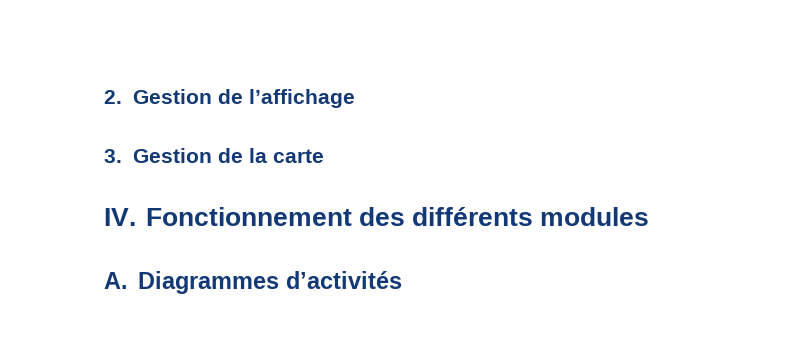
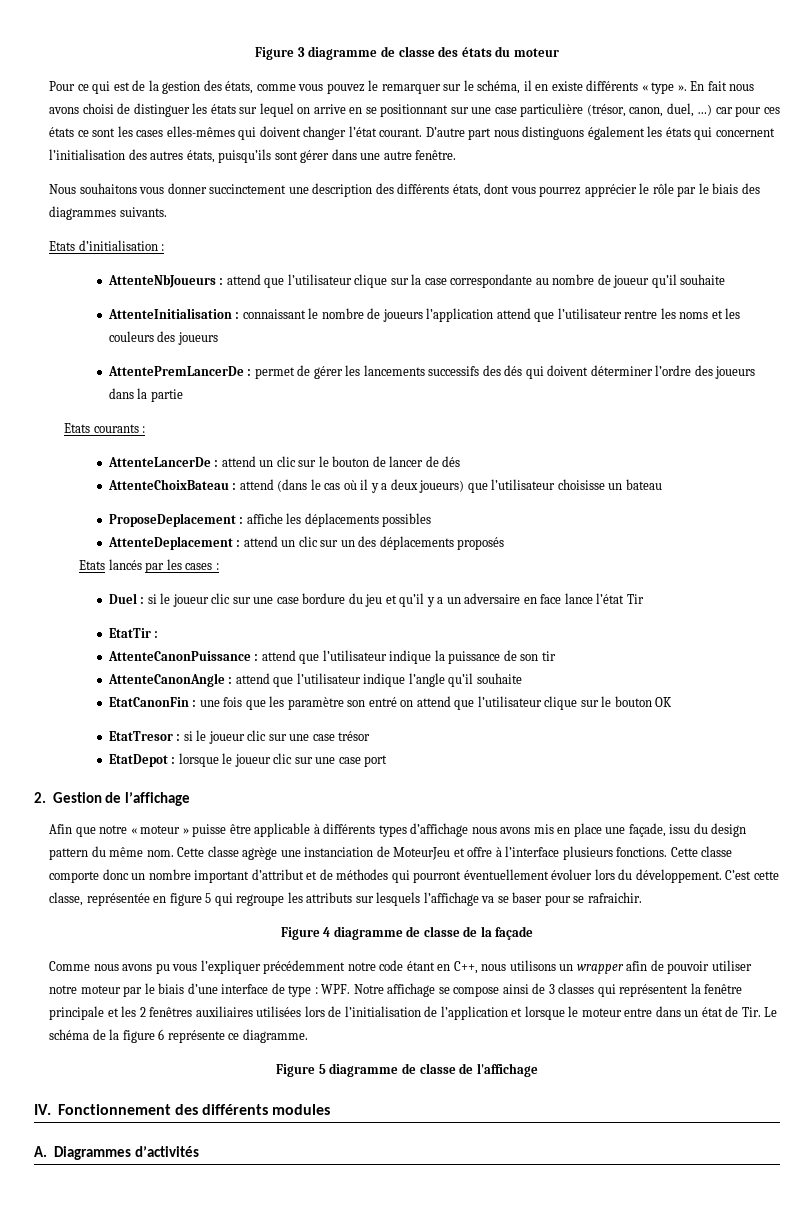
+ Figure 3 diagramme de classe des états du moteur
+ Pour ce qui est de la gestion des états, comme vous pouvez le remarquer sur le schéma, il en existe différents « type ». En fait nous avons choisi de distinguer les états sur lequel on arrive en se positionnant sur une case particulière (trésor, canon, duel, …) car pour ces états ce sont les cases elles-mêmes qui doivent changer l’état courant. D’autre part nous distinguons également les états qui concernent l’initialisation des autres états, puisqu’ils sont gérer dans une autre fenêtre.
+ Nous souhaitons vous donner succinctement une description des différents états, dont vous pourrez apprécier le rôle par le biais des diagrammes suivants.
+ Etats d’initialisation :
+ AttenteNbJoueurs : attend que l’utilisateur clique sur la case correspondante au nombre de joueur qu’il souhaite
+ AttenteInitialisation : connaissant le nombre de joueurs l’application attend que l’utilisateur rentre les noms et les couleurs des joueurs
+ AttentePremLancerDe : permet de gérer les lancements successifs des dés qui doivent déterminer l’ordre des joueurs dans la partie
+ Etats courants :
+ AttenteLancerDe : attend un clic sur le bouton de lancer de dés
+ AttenteChoixBateau : attend (dans le cas où il y a deux joueurs) que l’utilisateur choisisse un bateau
+ ProposeDeplacement : affiche les déplacements possibles
+ AttenteDeplacement : attend un clic sur un des déplacements proposés
+ Etats lancés par les cases :
+ Duel : si le joueur clic sur une case bordure du jeu et qu’il y a un adversaire en face lance l’état Tir
+ EtatTir :
+ AttenteCanonPuissance : attend que l’utilisateur indique la puissance de son tir
+ AttenteCanonAngle : attend que l’utilisateur indique l’angle qu’il souhaite
+ EtatCanonFin : une fois que les paramètre son entré on attend que l’utilisateur clique sur le bouton OK
+ EtatTresor : si le joueur clic sur une case trésor
+ EtatDepot : lorsque le joueur clic sur une case port
  2. Gestion de l’affichage
- 3. Gestion de la carte
+ Afin que notre « moteur » puisse être applicable à différents types d’affichage nous avons mis en place une façade, issu du design pattern du même nom. Cette classe agrège une instanciation de MoteurJeu et offre à l’interface plusieurs fonctions. Cette classe comporte donc un nombre important d’attribut et de méthodes qui pourront éventuellement évoluer lors du développement. C’est cette classe, représentée en figure 5 qui regroupe les attributs sur lesquels l’affichage va se baser pour se rafraichir.
+ Figure 4 diagramme de classe de la façade
+ Comme nous avons pu vous l’expliquer précédemment notre code étant en C++, nous utilisons un wrapper afin de pouvoir utiliser notre moteur par le biais d’une interface de type : WPF. Notre affichage se compose ainsi de 3 classes qui représentent la fenêtre principale et les 2 fenêtres auxiliaires utilisées lors de l’initialisation de l’application et lorsque le moteur entre dans un état de Tir. Le schéma de la figure 6 représente ce diagramme.
+ Figure 5 diagramme de classe de l'affichage

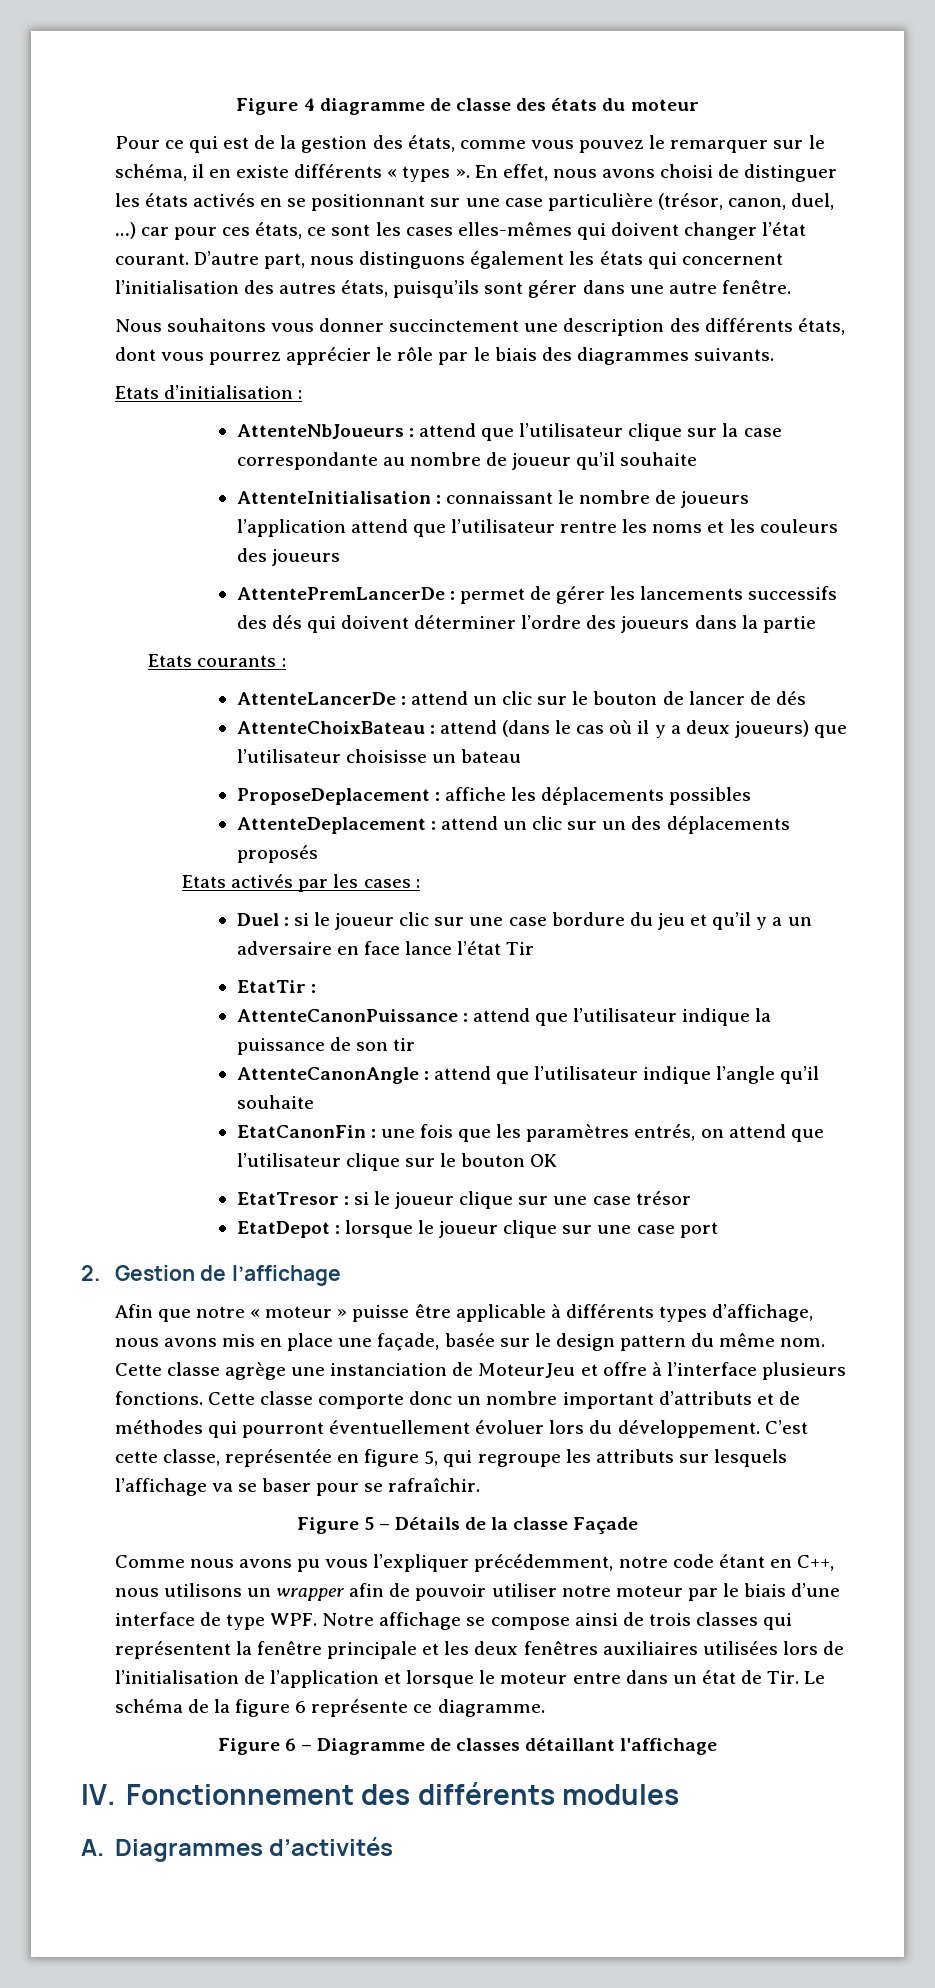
- Figure 3 diagramme de classe des états du moteur
+ Figure 4 diagramme de classe des états du moteur
- Pour ce qui est de la gestion des états, comme vous pouvez le remarquer sur le schéma, il en existe différents « type ».
+ Pour ce qui est de la gestion des états, comme vous pouvez le remarquer sur le schéma, il en existe différents « types ».
- En fait nous avons choisi de distinguer les états sur lequel on arrive en se positionnant sur une case particulière (trésor, canon, duel, …) car pour ces états ce sont les cases elles-mêmes qui doivent changer l’état courant.
+ En effet, nous avons choisi de distinguer les états activés en se positionnant sur une case particulière (trésor, canon, duel, …) car pour ces états, ce sont les cases elles-mêmes qui doivent changer l’état courant.
- D’autre part nous distinguons également les états qui concernent l’initialisation des autres états, puisqu’ils sont gérer dans une autre fenêtre.
+ D’autre part, nous distinguons également les états qui concernent l’initialisation des autres états, puisqu’ils sont gérer dans une autre fenêtre.
- Etats lancés par les cases :
+ Etats activés par les cases :
- EtatCanonFin : une fois que les paramètre son entré on attend que l’utilisateur clique sur le bouton OK
+ EtatCanonFin : une fois que les paramètres entrés, on attend que l’utilisateur clique sur le bouton OK
- EtatTresor : si le joueur clic sur une case trésor
+ EtatTresor : si le joueur clique sur une case trésor
- EtatDepot : lorsque le joueur clic sur une case port
+ EtatDepot : lorsque le joueur clique sur une case port
- Afin que notre « moteur » puisse être applicable à différents types d’affichage nous avons mis en place une façade, issu du design pattern du même nom.
+ Afin que notre « moteur » puisse être applicable à différents types d’affichage, nous avons mis en place une façade, basée sur le design pattern du même nom.
- Cette classe comporte donc un nombre important d’attribut et de méthodes qui pourront éventuellement évoluer lors du développement.
+ Cette classe comporte donc un nombre important d’attributs et de méthodes qui pourront éventuellement évoluer lors du développement.
- C’est cette classe, représentée en figure 5 qui regroupe les attributs sur lesquels l’affichage va se baser pour se rafraichir.
- Figure 4 diagramme de classe de la façade
+ C’est cette classe, représentée en figure 5, qui regroupe les attributs sur lesquels l’affichage va se baser pour se rafraîchir.
+ Figure 5 – Détails de la classe Façade
- Comme nous avons pu vous l’expliquer précédemment notre code étant en C++, nous utilisons un wrapper afin de pouvoir utiliser notre moteur par le biais d’une interface de type : WPF. Notre affichage se compose ainsi de 3 classes qui représentent la fenêtre principale et les 2 fenêtres auxiliaires utilisées lors de l’initialisation de l’application et lorsque le moteur entre dans un état de Tir. Le schéma de la figure 6 représente ce diagramme.
+ Comme nous avons pu vous l’expliquer précédemment, notre code étant en C++, nous utilisons un wrapper afin de pouvoir utiliser notre moteur par le biais d’une interface de type WPF. Notre affichage se compose ainsi de trois classes qui représentent la fenêtre principale et les deux fenêtres auxiliaires utilisées lors de l’initialisation de l’application et lorsque le moteur entre dans un état de Tir. Le schéma de la figure 6 représente ce diagramme.
- Figure 5 diagramme de classe de l'affichage
+ Figure 6 – Diagramme de classes détaillant l'affichage

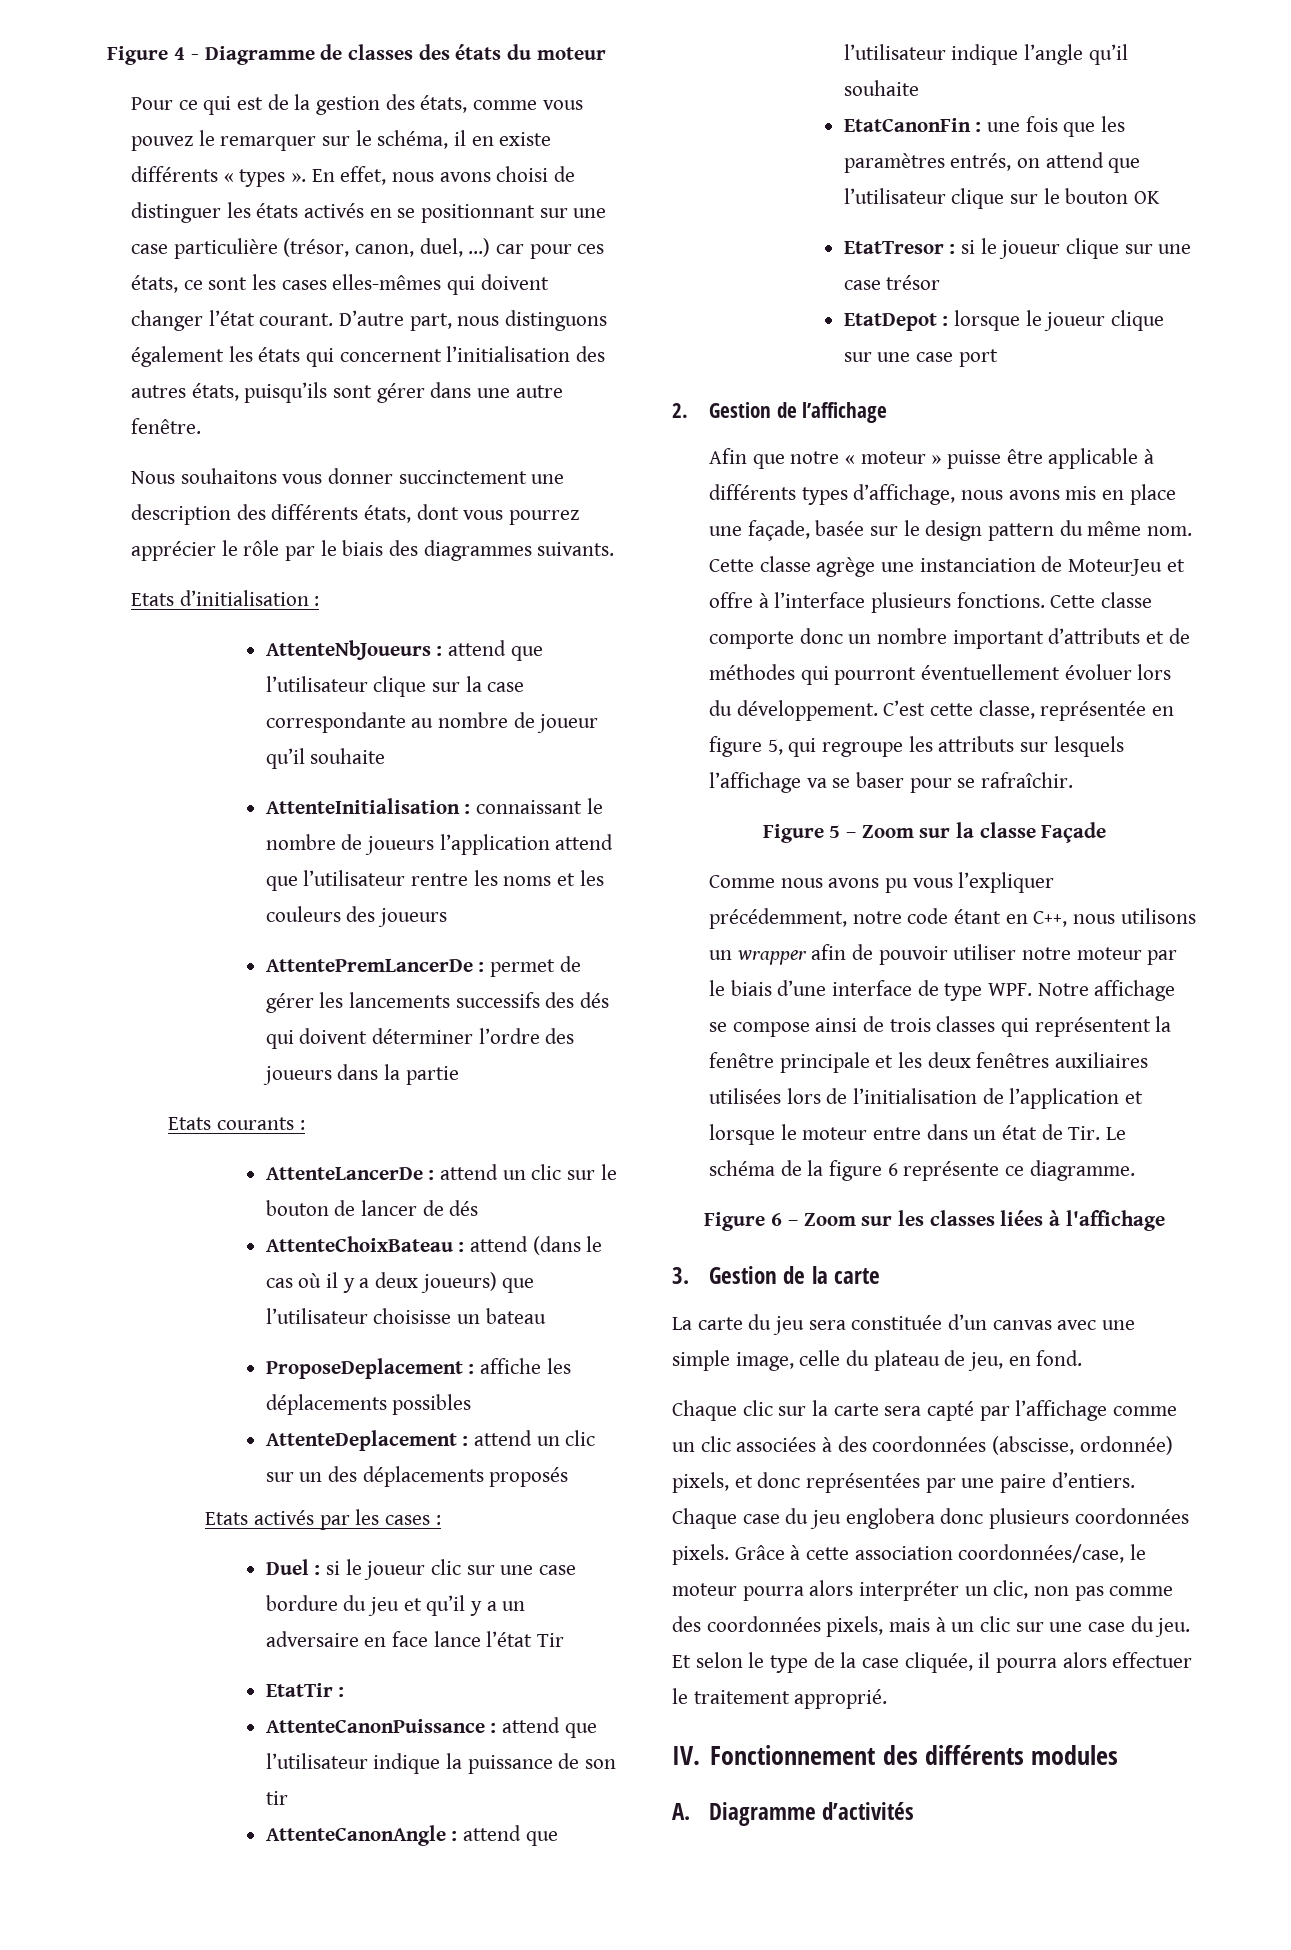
- Figure 4 diagramme de classe des états du moteur
+ Figure 4 - Diagramme de classes des états du moteur
- Figure 5 – Détails de la classe Façade
+ Figure 5 – Zoom sur la classe Façade
- Figure 6 – Diagramme de classes détaillant l'affichage
+ Figure 6 – Zoom sur les classes liées à l'affichage
+ 3. Gestion de la carte
+ La carte du jeu sera constituée d’un canvas avec une simple image, celle du plateau de jeu, en fond.
+ Chaque clic sur la carte sera capté par l’affichage comme un clic associées à des coordonnées (abscisse, ordonnée) pixels, et donc représentées par une paire d’entiers. Chaque case du jeu englobera donc plusieurs coordonnées pixels. Grâce à cette association coordonnées/case, le moteur pourra alors interpréter un clic, non pas comme des coordonnées pixels, mais à un clic sur une case du jeu. Et selon le type de la case cliquée, il pourra alors effectuer le traitement approprié.
- A. Diagrammes d’activités
+ A. Diagramme d’activités

